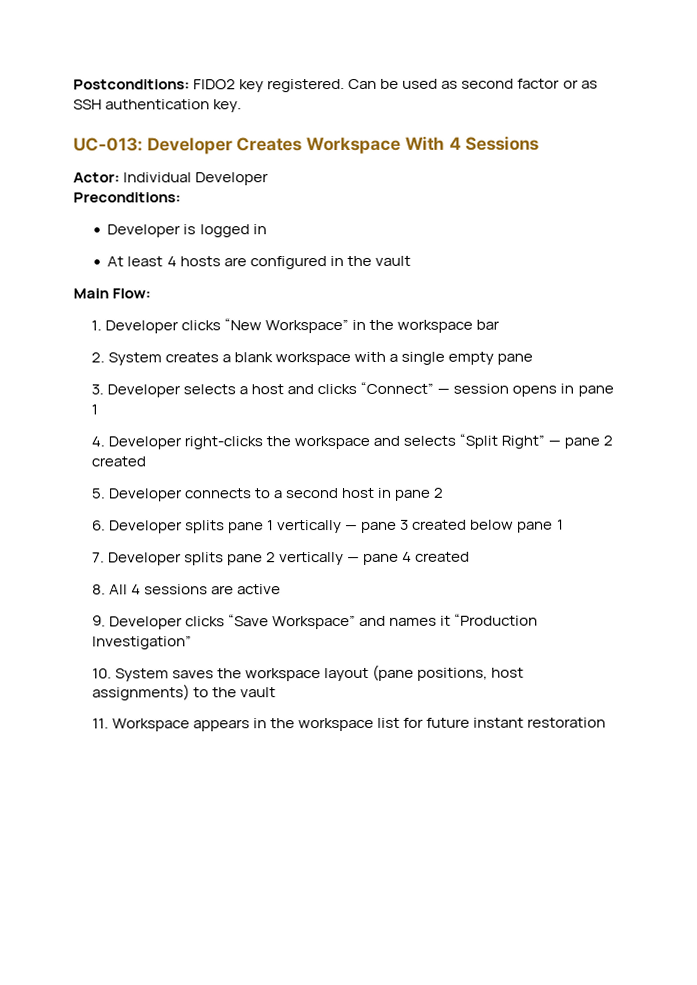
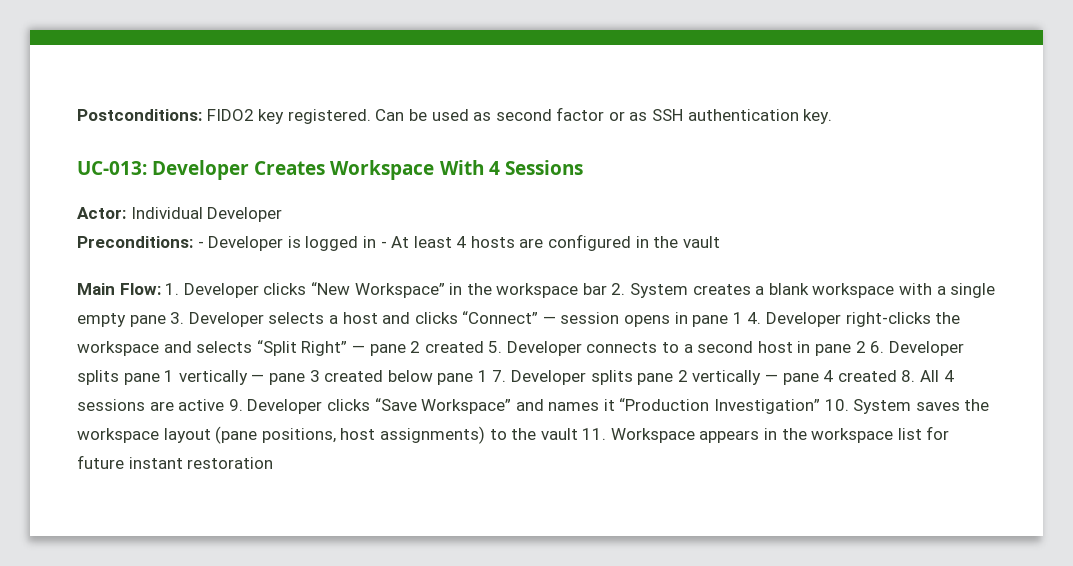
- Preconditions:
- Developer is logged in
- At least 4 hosts are configured in the vault
+ Preconditions: - Developer is logged in - At least 4 hosts are configured in the vault
- Main Flow:
- 1. Developer clicks “New Workspace” in the workspace bar
- 2. System creates a blank workspace with a single empty pane
- 3. Developer selects a host and clicks “Connect” — session opens in pane 1
- 4. Developer right-clicks the workspace and selects “Split Right” — pane 2 created
- 5. Developer connects to a second host in pane 2
- 6. Developer splits pane 1 vertically — pane 3 created below pane 1
- 7. Developer splits pane 2 vertically — pane 4 created
- 8. All 4 sessions are active
- 9. Developer clicks “Save Workspace” and names it “Production Investigation”
- 10. System saves the workspace layout (pane positions, host assignments) to the vault
- 11. Workspace appears in the workspace list for future instant restoration
+ Main Flow: 1. Developer clicks “New Workspace” in the workspace bar 2. System creates a blank workspace with a single empty pane 3. Developer selects a host and clicks “Connect” — session opens in pane 1 4. Developer right-clicks the workspace and selects “Split Right” — pane 2 created 5. Developer connects to a second host in pane 2 6. Developer splits pane 1 vertically — pane 3 created below pane 1 7. Developer splits pane 2 vertically — pane 4 created 8. All 4 sessions are active 9. Developer clicks “Save Workspace” and names it “Production Investigation” 10. System saves the workspace layout (pane positions, host assignments) to the vault 11. Workspace appears in the workspace list for future instant restoration

